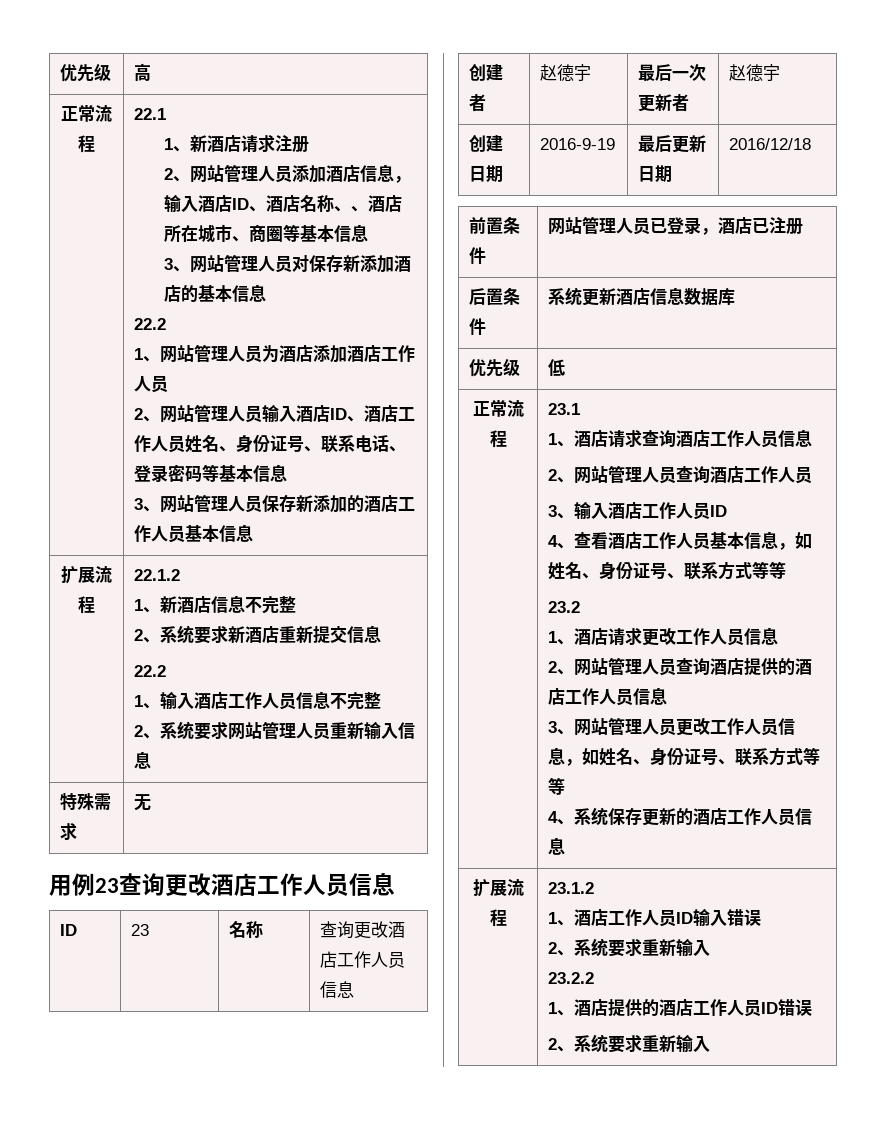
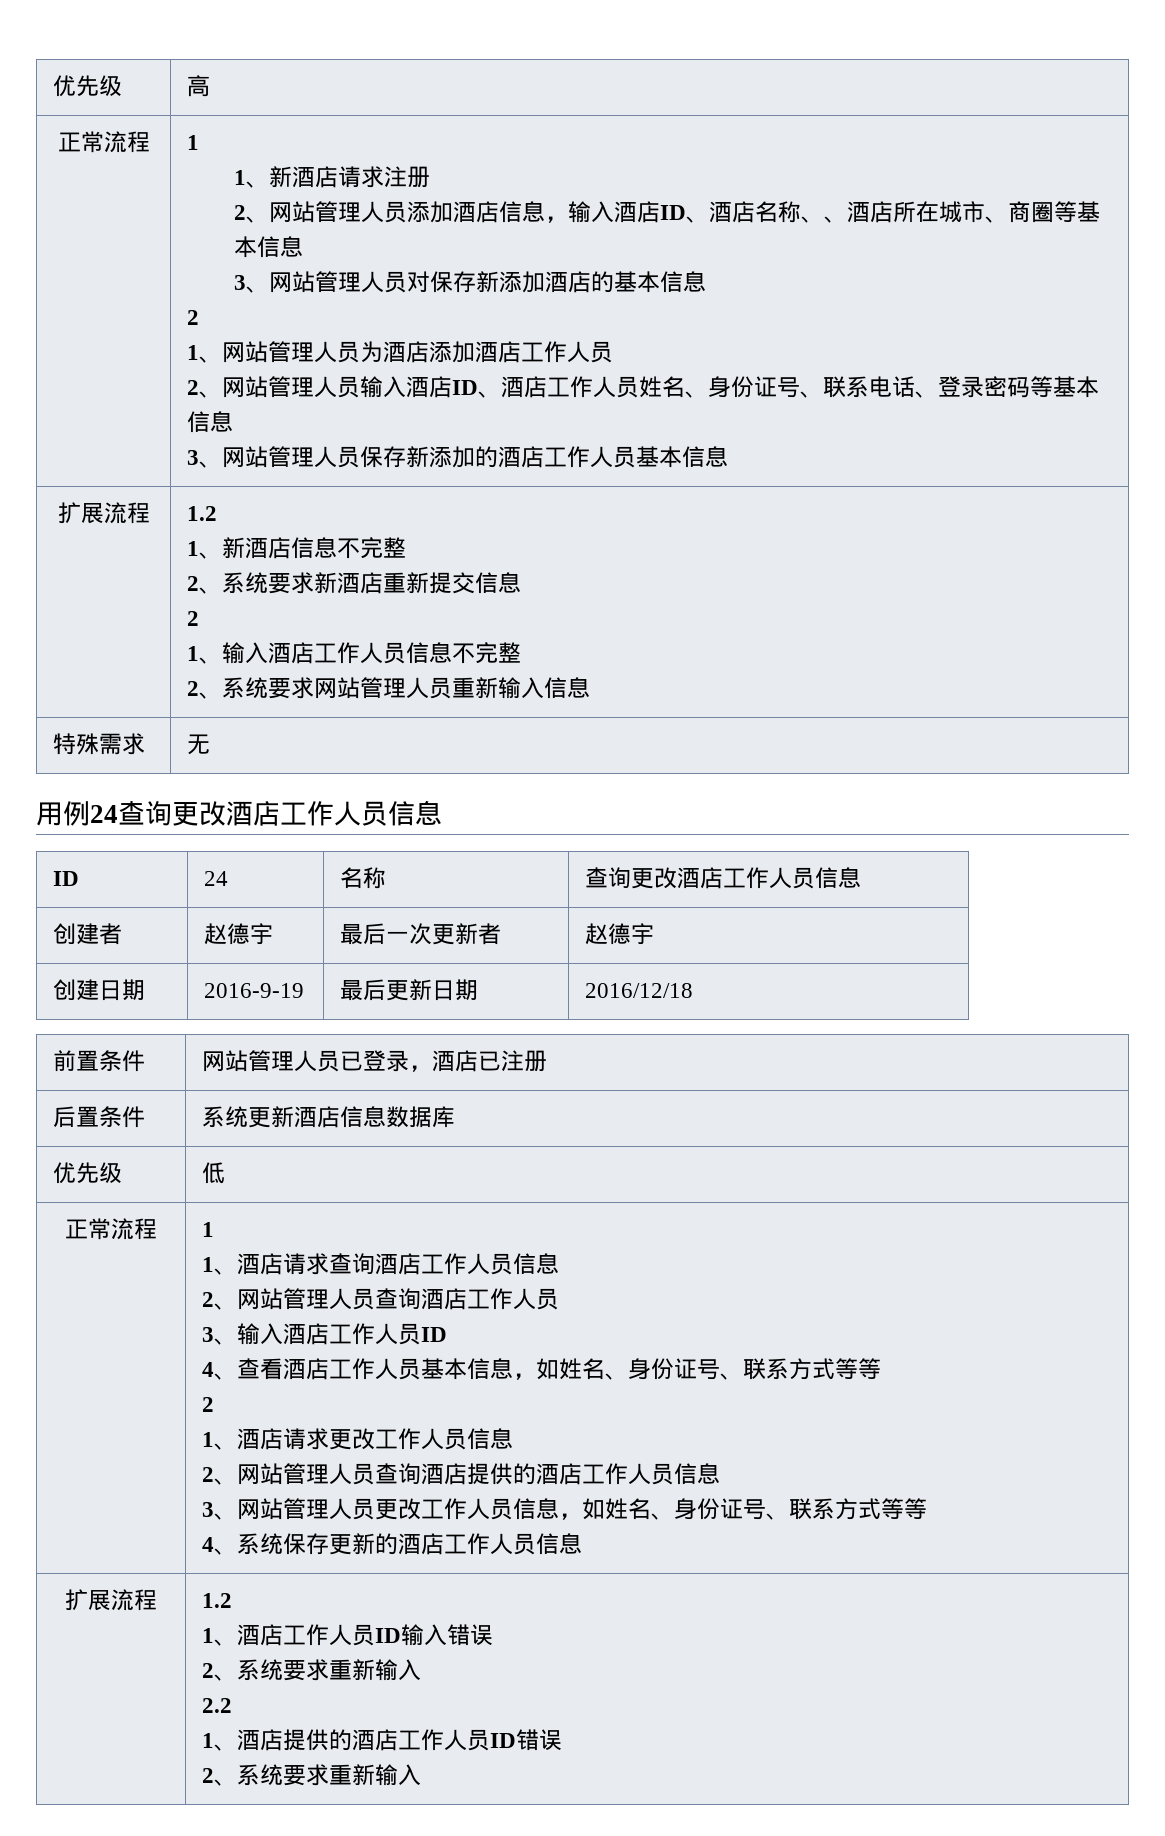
  优先级 | 高
- 正常流程 | 22.1
+ 正常流程 | 1
  3、网站管理人员对保存新添加酒店的基本信息
- 22.2
+ 2
  3、网站管理人员保存新添加的酒店工作人员基本信息
- 扩展流程 | 22.1.2
+ 扩展流程 | 1.2
  1、新酒店信息不完整
  2、系统要求新酒店重新提交信息
- 22.2
+ 2
- 用例23查询更改酒店工作人员信息
+ 用例24查询更改酒店工作人员信息
- ID | 23 | 名称 | 查询更改酒店工作人员信息
+ ID | 24 | 名称 | 查询更改酒店工作人员信息
  优先级 | 低
- 正常流程 | 23.1
+ 正常流程 | 1
  4、查看酒店工作人员基本信息，如姓名、身份证号、联系方式等等
- 23.2
+ 2
  4、系统保存更新的酒店工作人员信息
- 扩展流程 | 23.1.2
+ 扩展流程 | 1.2
  1、酒店工作人员ID输入错误
  2、系统要求重新输入
- 23.2.2
+ 2.2

